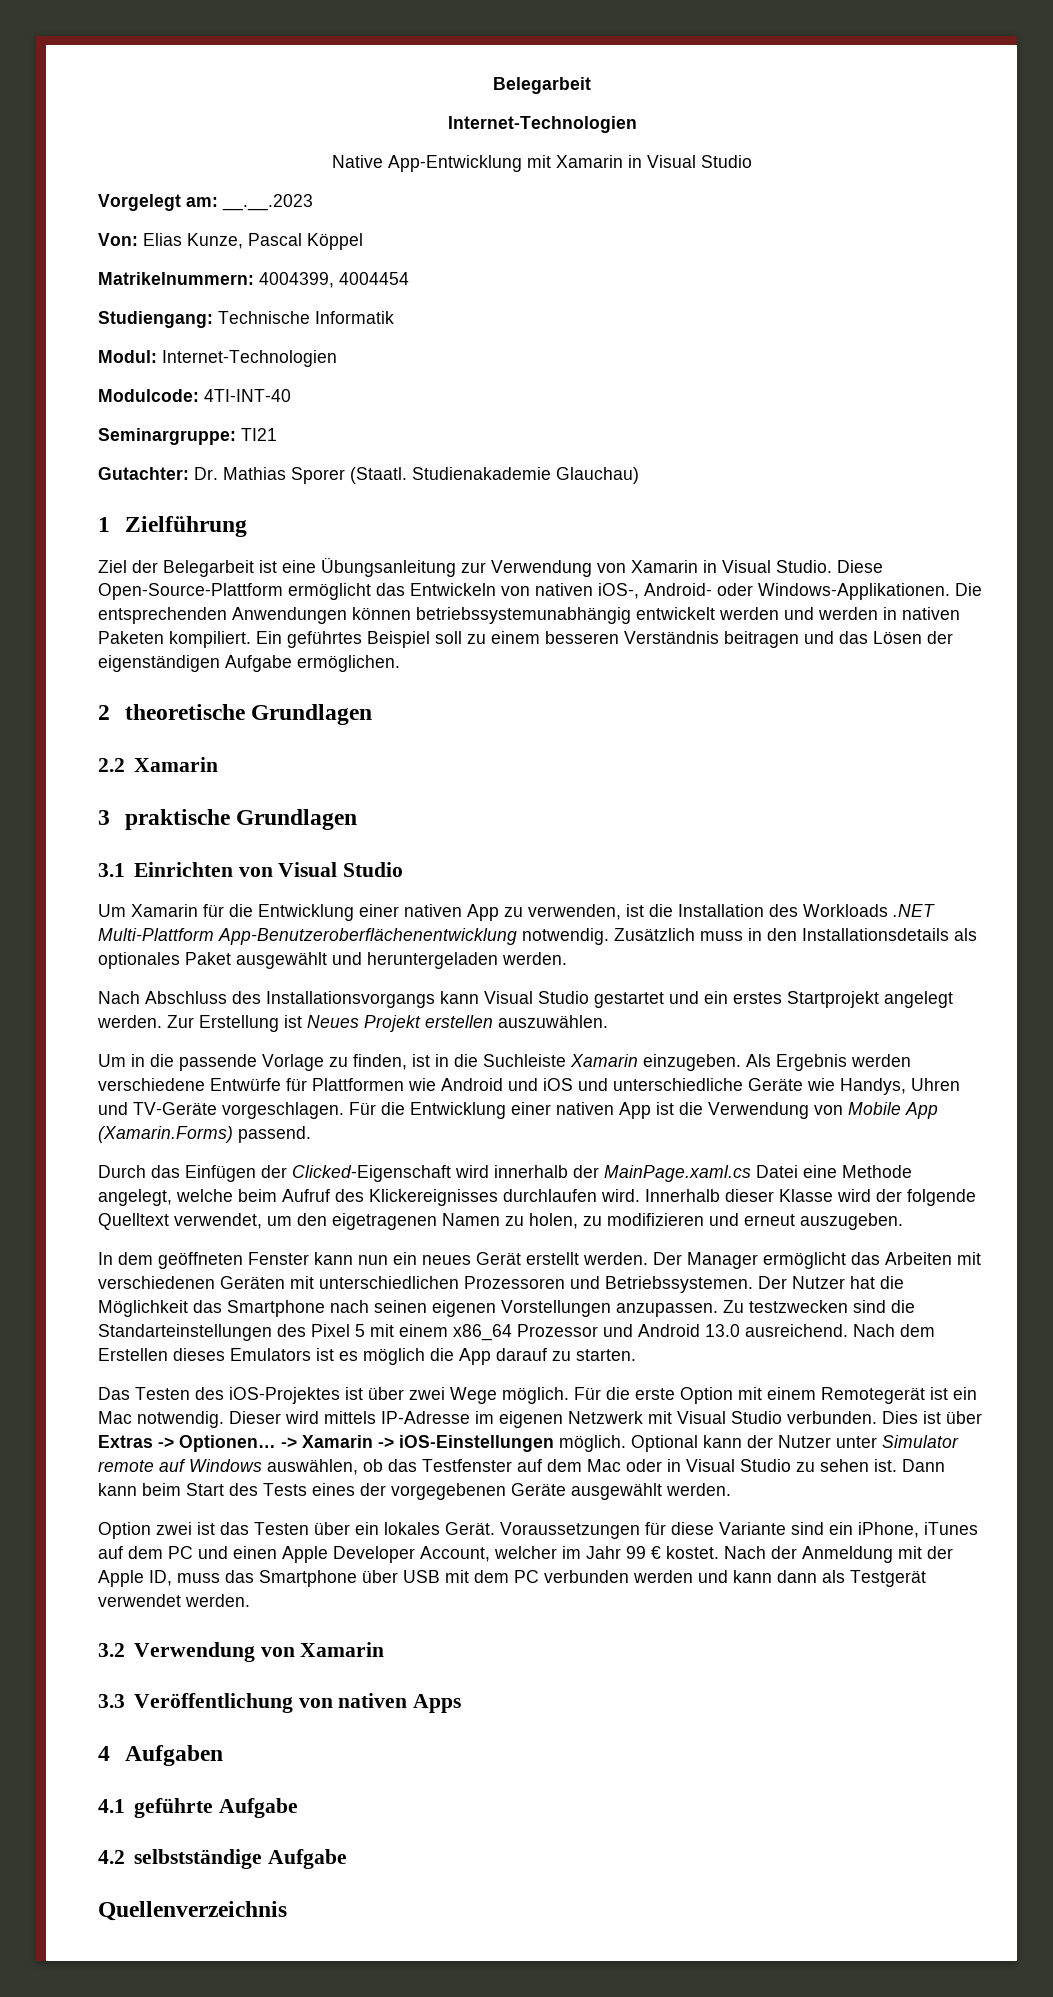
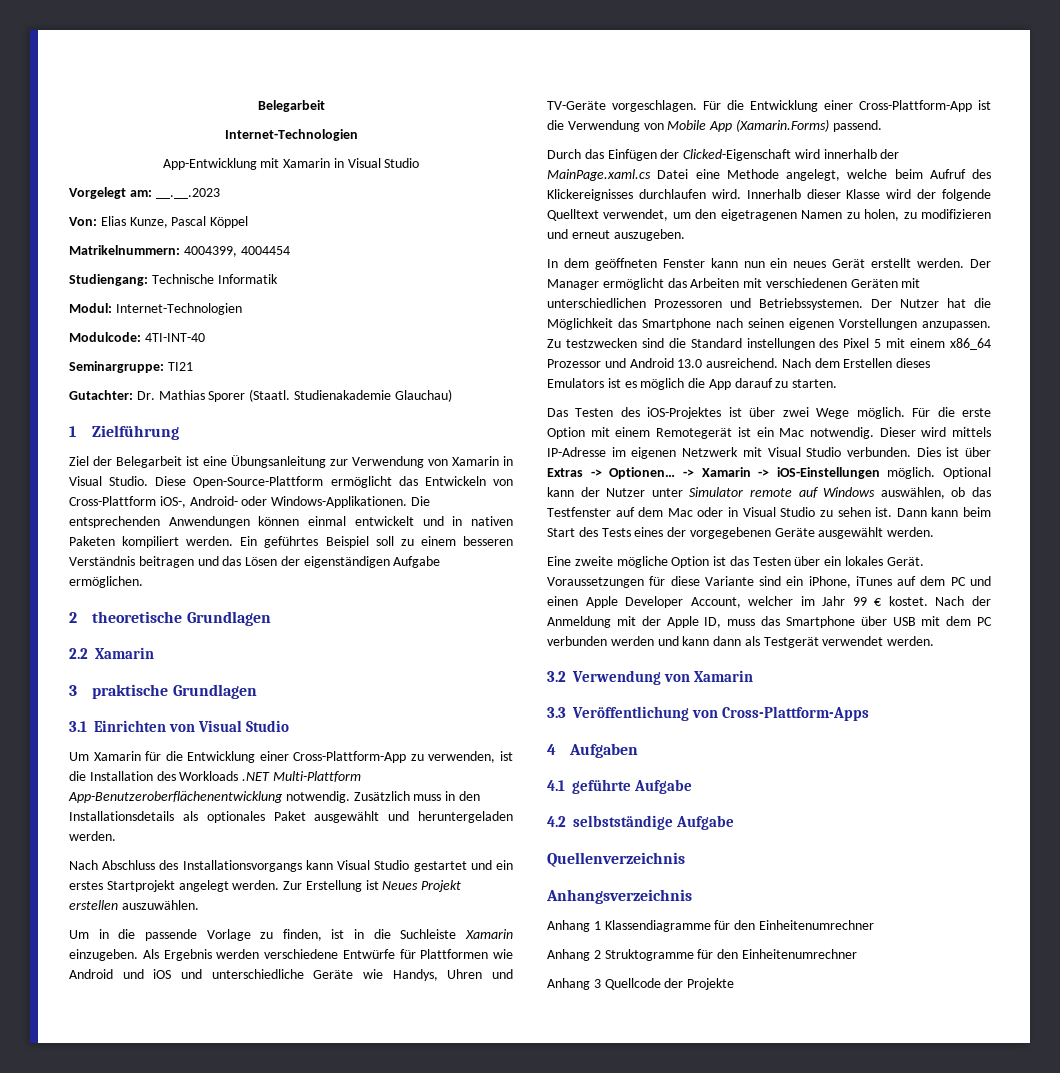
- Native App-Entwicklung mit Xamarin in Visual Studio
+ App-Entwicklung mit Xamarin in Visual Studio
- Diese Open-Source-Plattform ermöglicht das Entwickeln von nativen iOS-, Android- oder Windows-Applikationen.
+ Diese Open-Source-Plattform ermöglicht das Entwickeln von Cross-Plattform iOS-, Android- oder Windows-Applikationen.
- Die entsprechenden Anwendungen können betriebssystemunabhängig entwickelt werden und werden in nativen Paketen kompiliert.
+ Die entsprechenden Anwendungen können einmal entwickelt und in nativen Paketen kompiliert werden.
- Um Xamarin für die Entwicklung einer nativen App zu verwenden, ist die Installation des Workloads .NET Multi-Plattform App-Benutzeroberflächenentwicklung notwendig.
+ Um Xamarin für die Entwicklung einer Cross-Plattform-App zu verwenden, ist die Installation des Workloads .NET Multi-Plattform App-Benutzeroberflächenentwicklung notwendig.
- Für die Entwicklung einer nativen App ist die Verwendung von Mobile App (Xamarin.Forms) passend.
+ Für die Entwicklung einer Cross-Plattform-App ist die Verwendung von Mobile App (Xamarin.Forms) passend.
- Zu testzwecken sind die Standarteinstellungen des Pixel 5 mit einem x86_64 Prozessor und Android 13.0 ausreichend.
+ Zu testzwecken sind die Standard instellungen des Pixel 5 mit einem x86_64 Prozessor und Android 13.0 ausreichend.
- Option zwei ist das Testen über ein lokales Gerät.
+ Eine zweite mögliche Option ist das Testen über ein lokales Gerät.
- 3.3 Veröffentlichung von nativen Apps
+ 3.3 Veröffentlichung von Cross-Plattform-Apps
+ Anhangsverzeichnis
+ Anhang 1 Klassendiagramme für den Einheitenumrechner
+ Anhang 2 Struktogramme für den Einheitenumrechner
+ Anhang 3 Quellcode der Projekte

